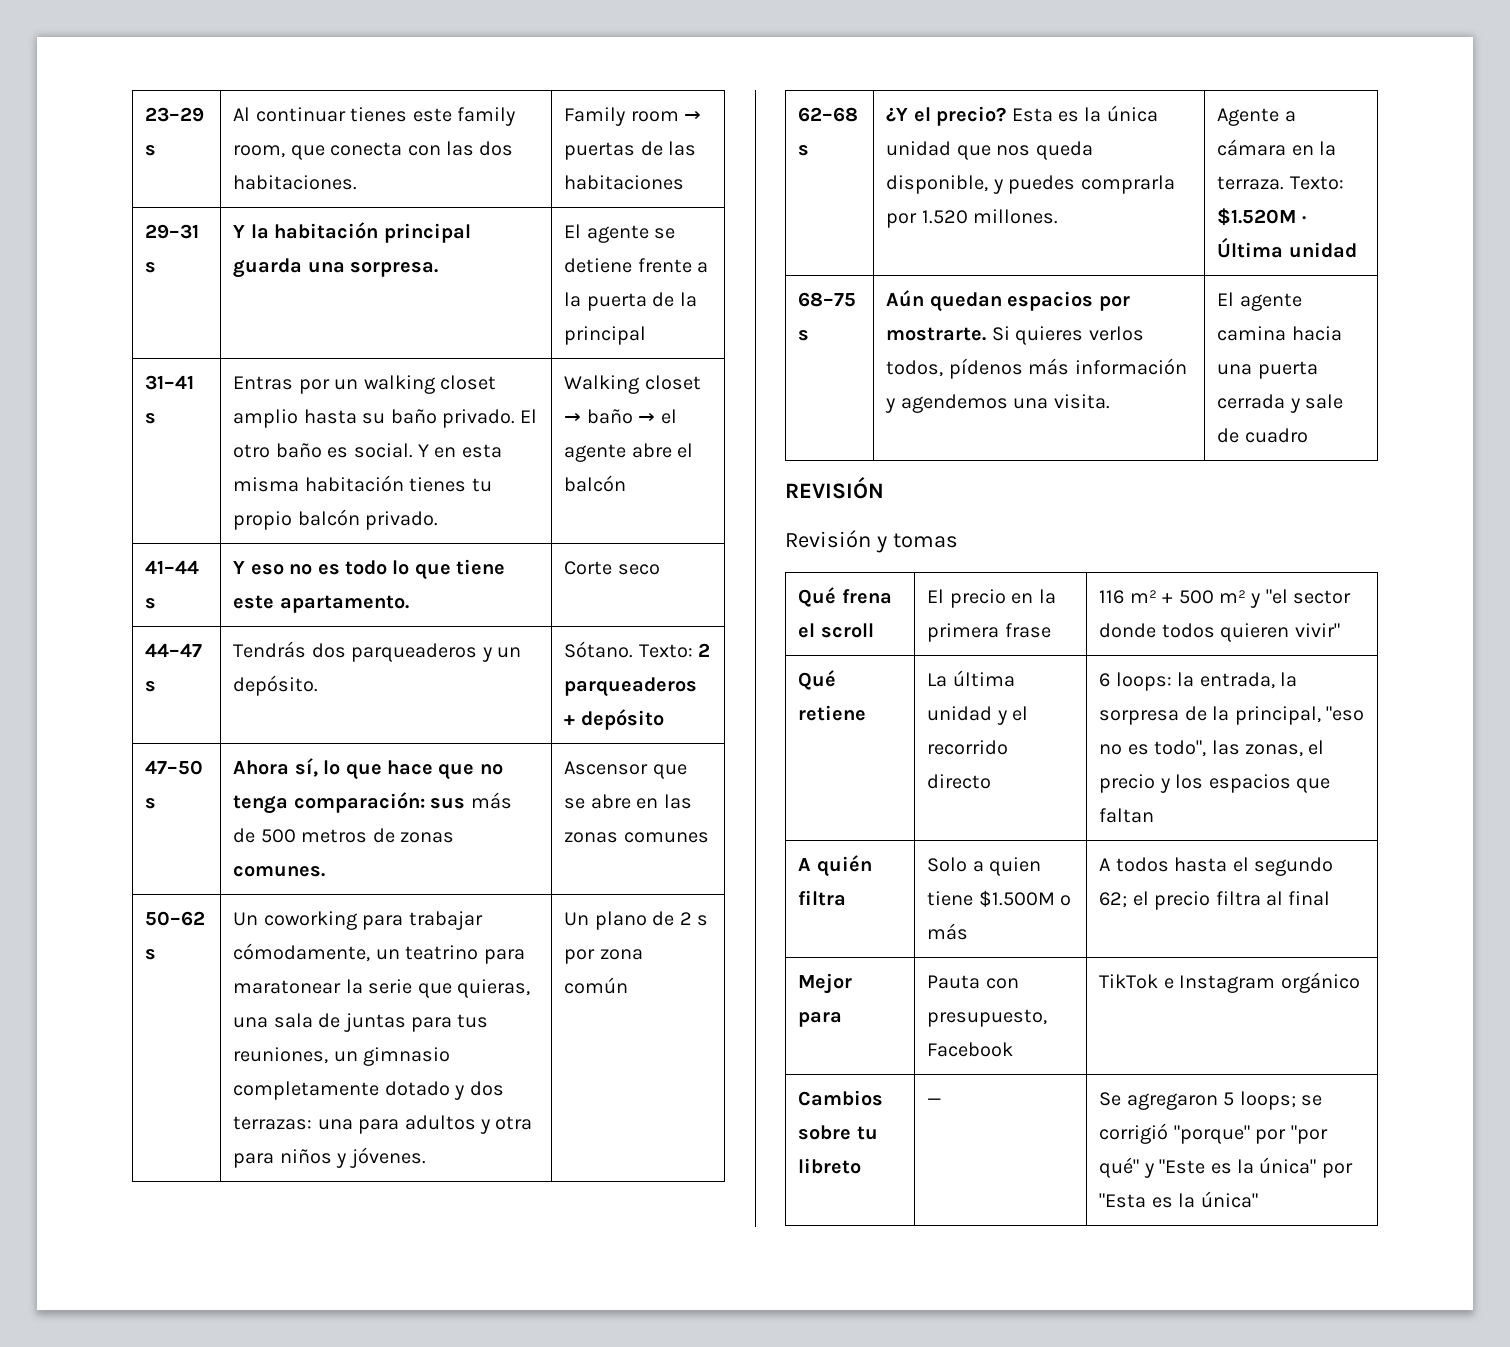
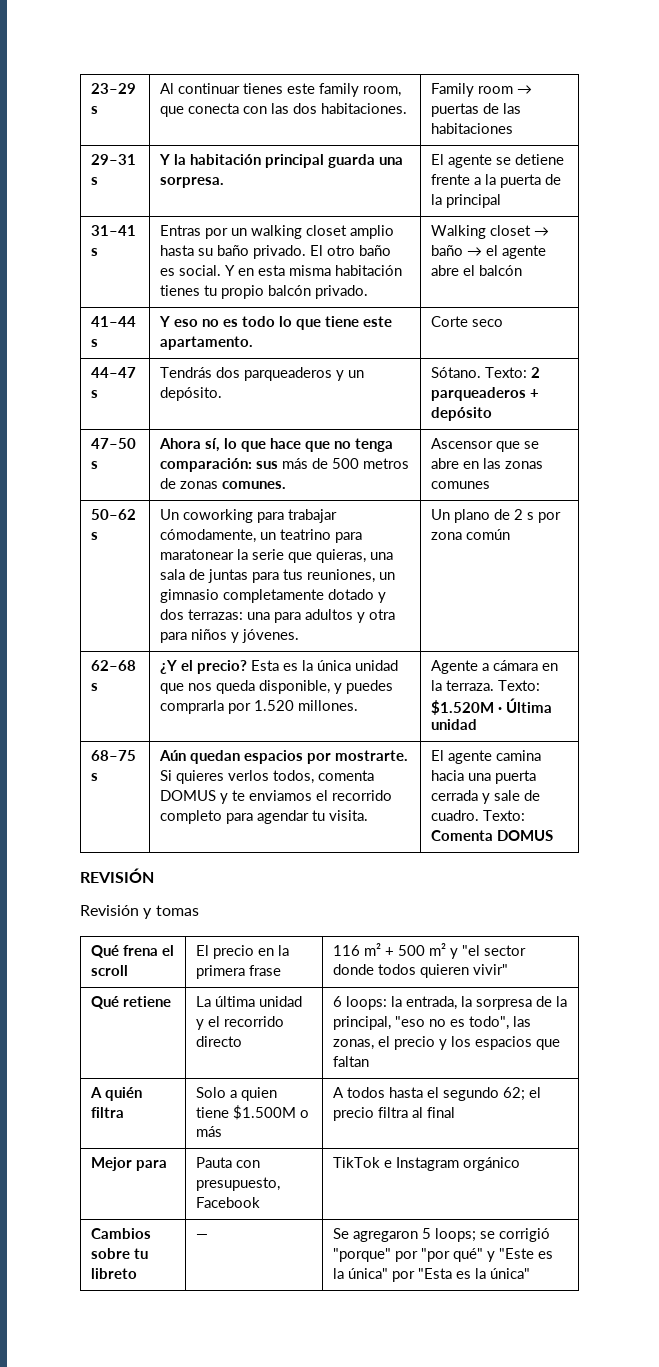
- 68–75 s | Aún quedan espacios por mostrarte. Si quieres verlos todos, pídenos más información y agendemos una visita. | El agente camina hacia una puerta cerrada y sale de cuadro
+ 68–75 s | Aún quedan espacios por mostrarte. Si quieres verlos todos, comenta DOMUS y te enviamos el recorrido completo para agendar tu visita. | El agente camina hacia una puerta cerrada y sale de cuadro. Texto: Comenta DOMUS

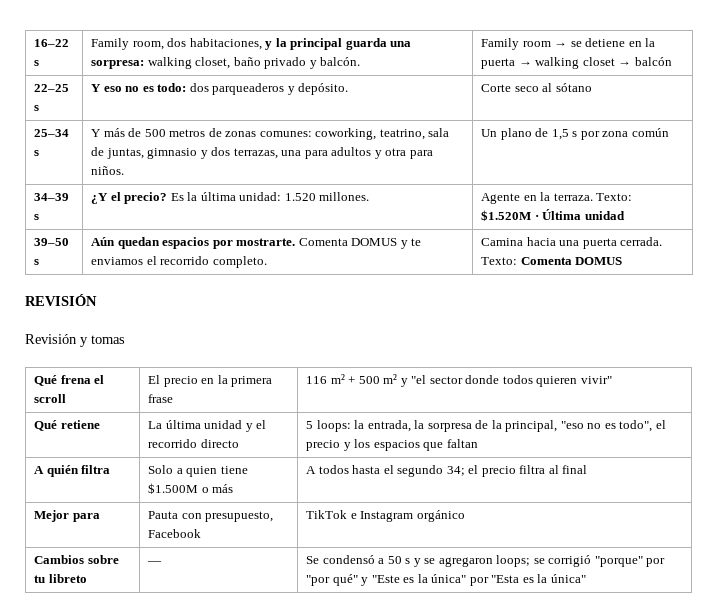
- 23–29 s | Al continuar tienes este family room, que conecta con las dos habitaciones. | Family room → puertas de las habitaciones
- 29–31 s | Y la habitación principal guarda una sorpresa. | El agente se detiene frente a la puerta de la principal
- 31–41 s | Entras por un walking closet amplio hasta su baño privado. El otro baño es social. Y en esta misma habitación tienes tu propio balcón privado. | Walking closet → baño → el agente abre el balcón
+ 16–22 s | Family room, dos habitaciones, y la principal guarda una sorpresa: walking closet, baño privado y balcón. | Family room → se detiene en la puerta → walking closet → balcón
- 41–44 s | Y eso no es todo lo que tiene este apartamento. | Corte seco
- 44–47 s | Tendrás dos parqueaderos y un depósito. | Sótano. Texto: 2 parqueaderos + depósito
- 47–50 s | Ahora sí, lo que hace que no tenga comparación: sus más de 500 metros de zonas comunes. | Ascensor que se abre en las zonas comunes
- 50–62 s | Un coworking para trabajar cómodamente, un teatrino para maratonear la serie que quieras, una sala de juntas para tus reuniones, un gimnasio completamente dotado y dos terrazas: una para adultos y otra para niños y jóvenes. | Un plano de 2 s por zona común
+ 22–25 s | Y eso no es todo: dos parqueaderos y depósito. | Corte seco al sótano
+ 25–34 s | Y más de 500 metros de zonas comunes: coworking, teatrino, sala de juntas, gimnasio y dos terrazas, una para adultos y otra para niños. | Un plano de 1,5 s por zona común
- 62–68 s | ¿Y el precio? Esta es la única unidad que nos queda disponible, y puedes comprarla por 1.520 millones. | Agente a cámara en la terraza. Texto: $1.520M · Última unidad
+ 34–39 s | ¿Y el precio? Es la última unidad: 1.520 millones. | Agente en la terraza. Texto: $1.520M · Última unidad
- 68–75 s | Aún quedan espacios por mostrarte. Si quieres verlos todos, comenta DOMUS y te enviamos el recorrido completo para agendar tu visita. | El agente camina hacia una puerta cerrada y sale de cuadro. Texto: Comenta DOMUS
+ 39–50 s | Aún quedan espacios por mostrarte. Comenta DOMUS y te enviamos el recorrido completo. | Camina hacia una puerta cerrada. Texto: Comenta DOMUS
- Qué retiene | La última unidad y el recorrido directo | 6 loops: la entrada, la sorpresa de la principal, "eso no es todo", las zonas, el precio y los espacios que faltan
+ Qué retiene | La última unidad y el recorrido directo | 5 loops: la entrada, la sorpresa de la principal, "eso no es todo", el precio y los espacios que faltan
- A quién filtra | Solo a quien tiene $1.500M o más | A todos hasta el segundo 62; el precio filtra al final
+ A quién filtra | Solo a quien tiene $1.500M o más | A todos hasta el segundo 34; el precio filtra al final
- Cambios sobre tu libreto | — | Se agregaron 5 loops; se corrigió "porque" por "por qué" y "Este es la única" por "Esta es la única"
+ Cambios sobre tu libreto | — | Se condensó a 50 s y se agregaron loops; se corrigió "porque" por "por qué" y "Este es la única" por "Esta es la única"

